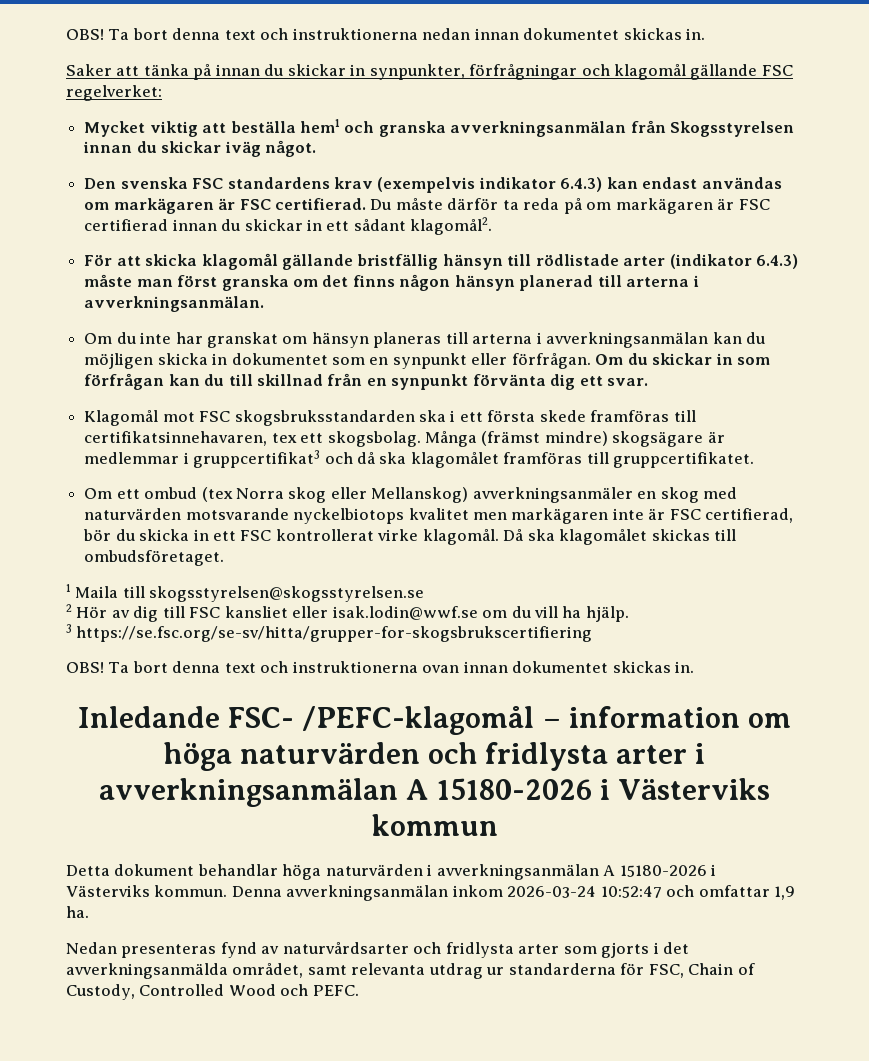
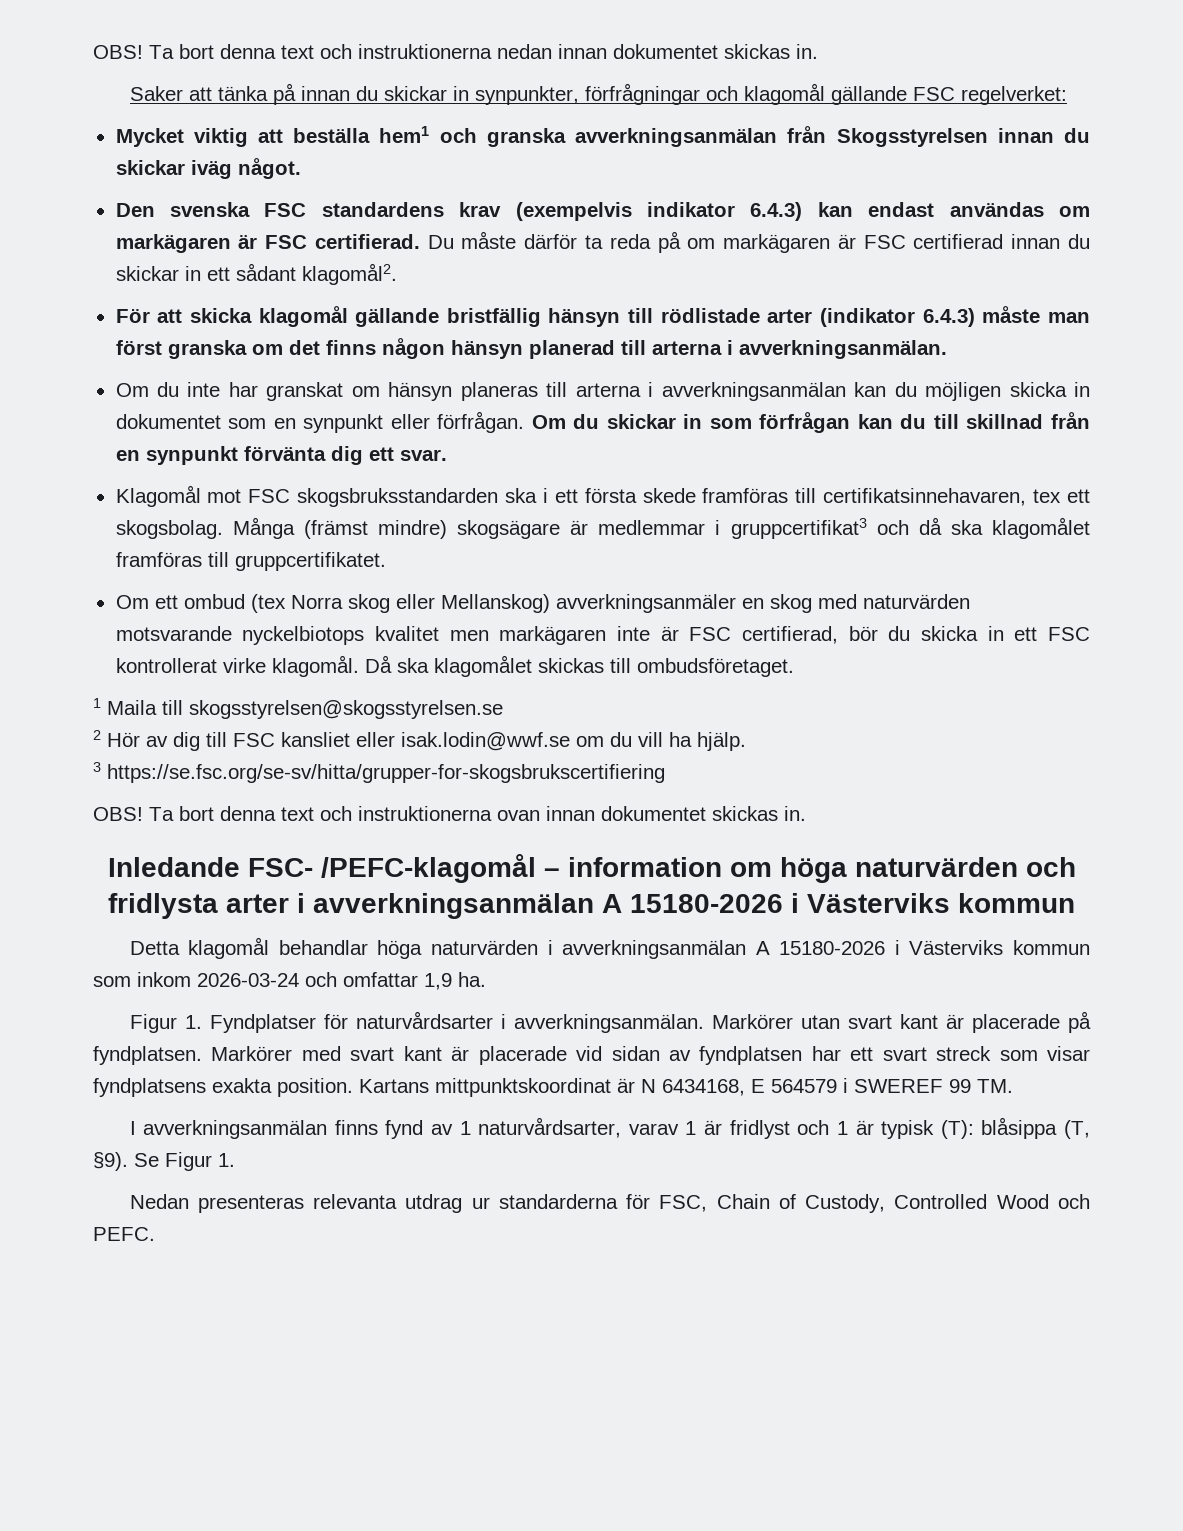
- Detta dokument behandlar höga naturvärden i avverkningsanmälan A 15180-2026 i Västerviks kommun. Denna avverkningsanmälan inkom 2026-03-24 10:52:47 och omfattar 1,9 ha.
+ Detta klagomål behandlar höga naturvärden i avverkningsanmälan A 15180-2026 i Västerviks kommun som inkom 2026-03-24 och omfattar 1,9 ha.
- Nedan presenteras fynd av naturvårdsarter och fridlysta arter som gjorts i det avverkningsanmälda området, samt relevanta utdrag ur standarderna för FSC, Chain of Custody, Controlled Wood och PEFC.
+ Figur 1. Fyndplatser för naturvårdsarter i avverkningsanmälan. Markörer utan svart kant är placerade på fyndplatsen. Markörer med svart kant är placerade vid sidan av fyndplatsen har ett svart streck som visar fyndplatsens exakta position. Kartans mittpunktskoordinat är N 6434168, E 564579 i SWEREF 99 TM.
+ I avverkningsanmälan finns fynd av 1 naturvårdsarter, varav 1 är fridlyst och 1 är typisk (T): blåsippa (T, §9). Se Figur 1.
+ Nedan presenteras relevanta utdrag ur standarderna för FSC, Chain of Custody, Controlled Wood och PEFC.

